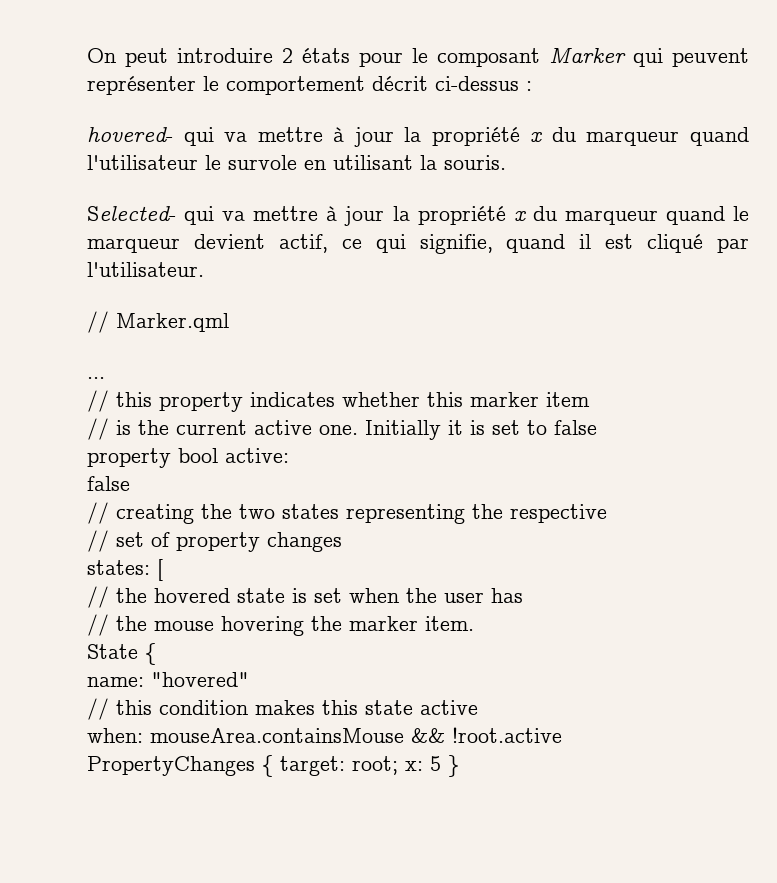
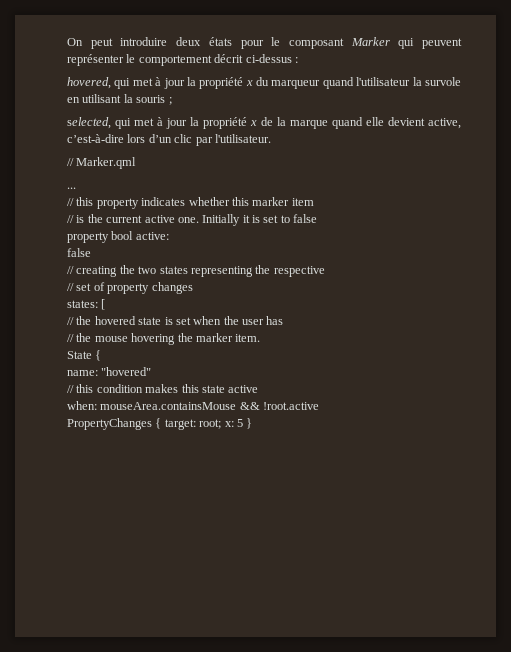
- On peut introduire 2 états pour le composant Marker qui peuvent représenter le comportement décrit ci-dessus :
+ On peut introduire deux états pour le composant Marker qui peuvent représenter le comportement décrit ci-dessus :
- hovered- qui va mettre à jour la propriété x du marqueur quand l'utilisateur le survole en utilisant la souris.
- Selected- qui va mettre à jour la propriété x du marqueur quand le marqueur devient actif, ce qui signifie, quand il est cliqué par l'utilisateur.
+ hovered, qui met à jour la propriété x du marqueur quand l'utilisateur la survole en utilisant la souris ;
+ selected, qui met à jour la propriété x de la marque quand elle devient active, c’est-à-dire lors d’un clic par l'utilisateur.

